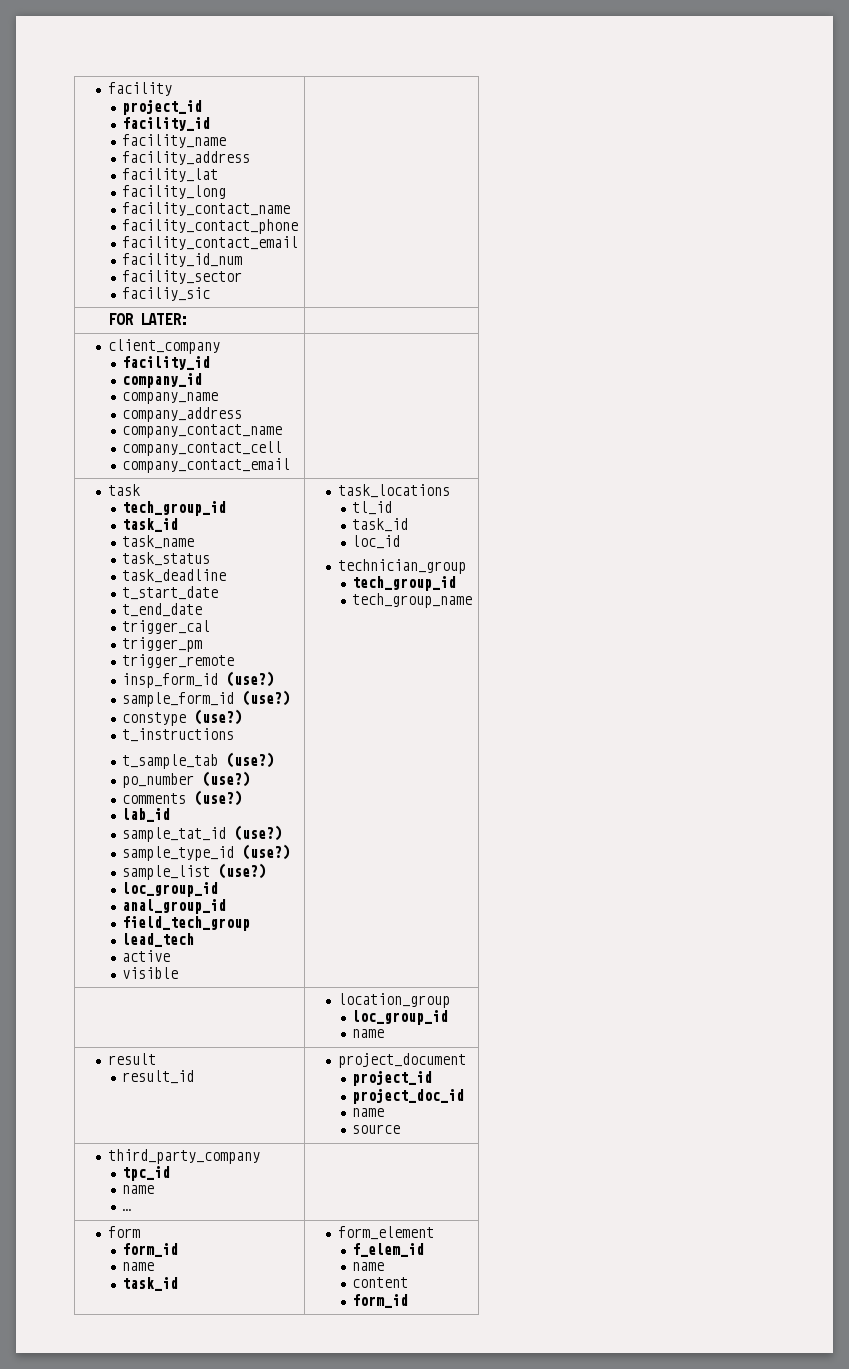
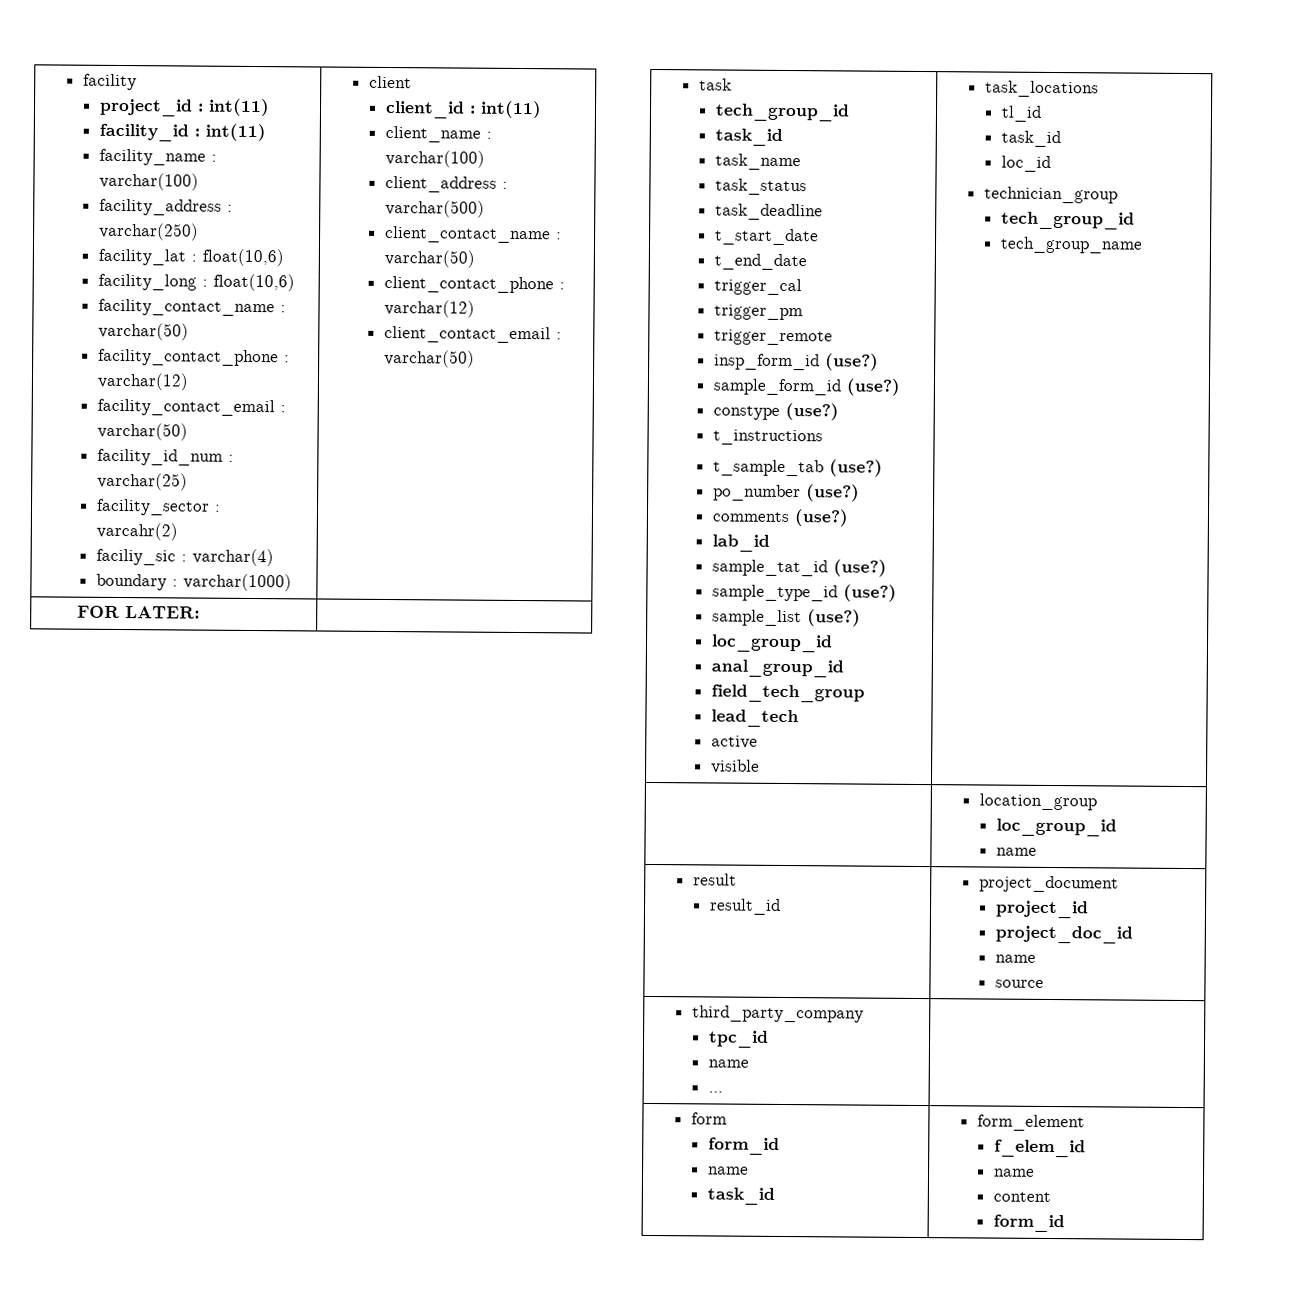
  facility
- project_id
- facility_id
+ project_id : int(11)
+ facility_id : int(11)
- facility_name
+ facility_name : varchar(100)
- facility_address
+ facility_address : varchar(250)
- facility_lat
+ facility_lat : float(10,6)
- facility_long
+ facility_long : float(10,6)
- facility_contact_name
+ facility_contact_name : varchar(50)
- facility_contact_phone
+ facility_contact_phone : varchar(12)
- facility_contact_email
+ facility_contact_email : varchar(50)
- facility_id_num
+ facility_id_num : varchar(25)
- facility_sector
+ facility_sector : varcahr(2)
- faciliy_sic |
+ faciliy_sic : varchar(4)
+ boundary : varchar(1000) | client
+ client_id : int(11)
+ client_name : varchar(100)
+ client_address : varchar(500)
+ client_contact_name : varchar(50)
+ client_contact_phone : varchar(12)
+ client_contact_email : varchar(50)
  FOR LATER: |
- client_company
- facility_id
- company_id
- company_name
- company_address
- company_contact_name
- company_contact_cell
- company_contact_email |

